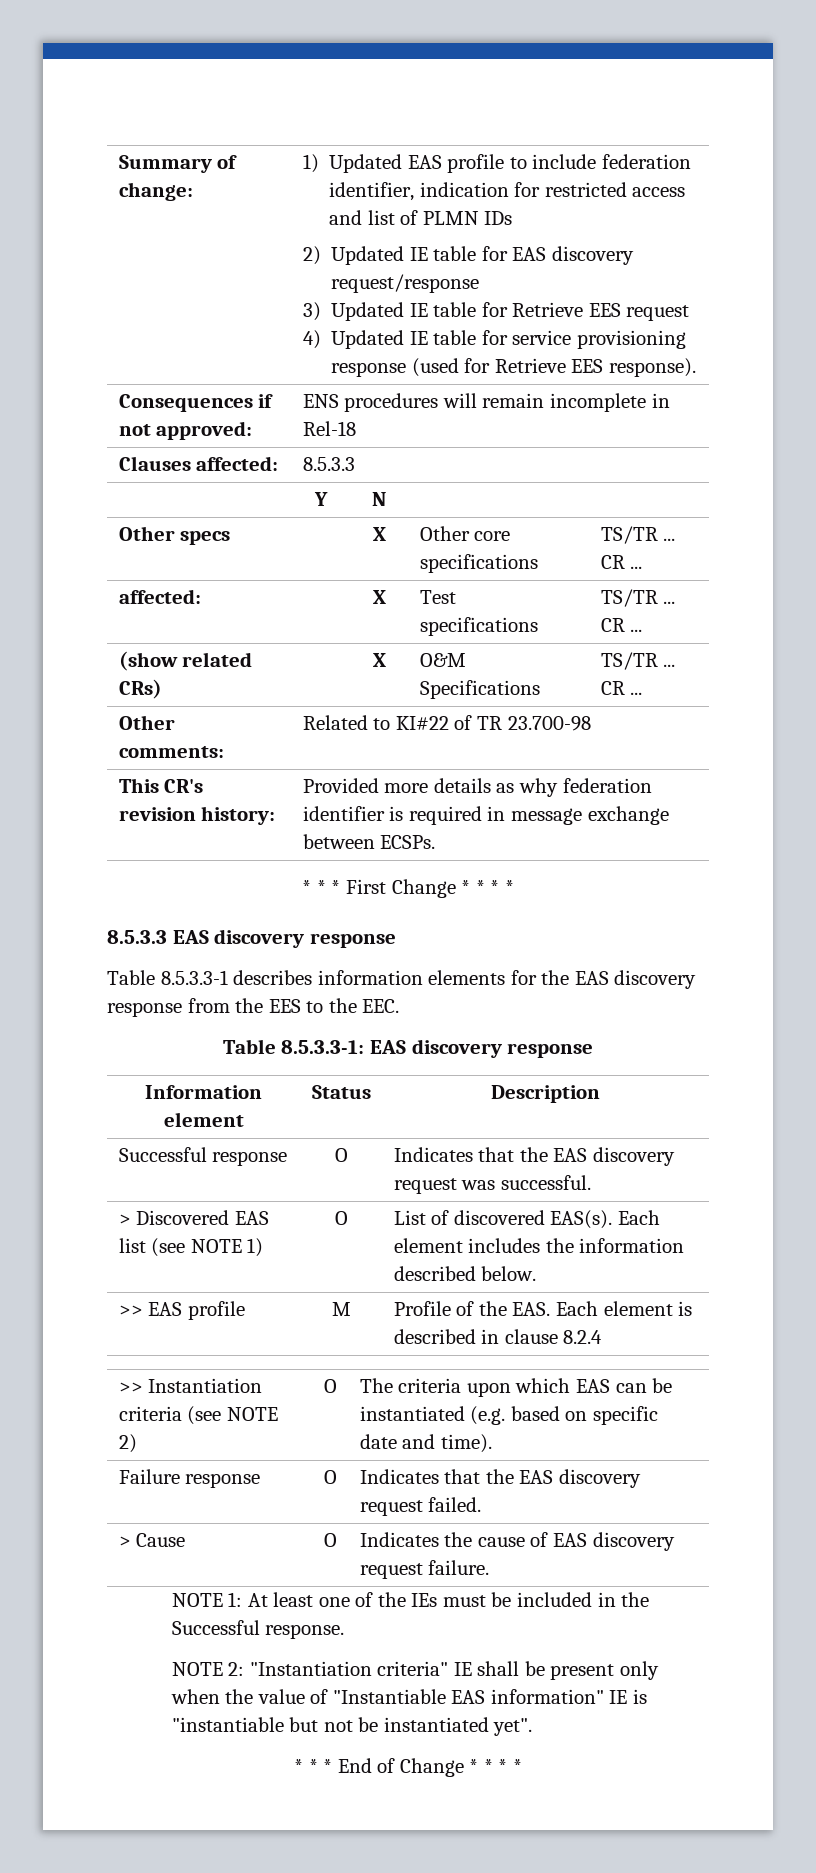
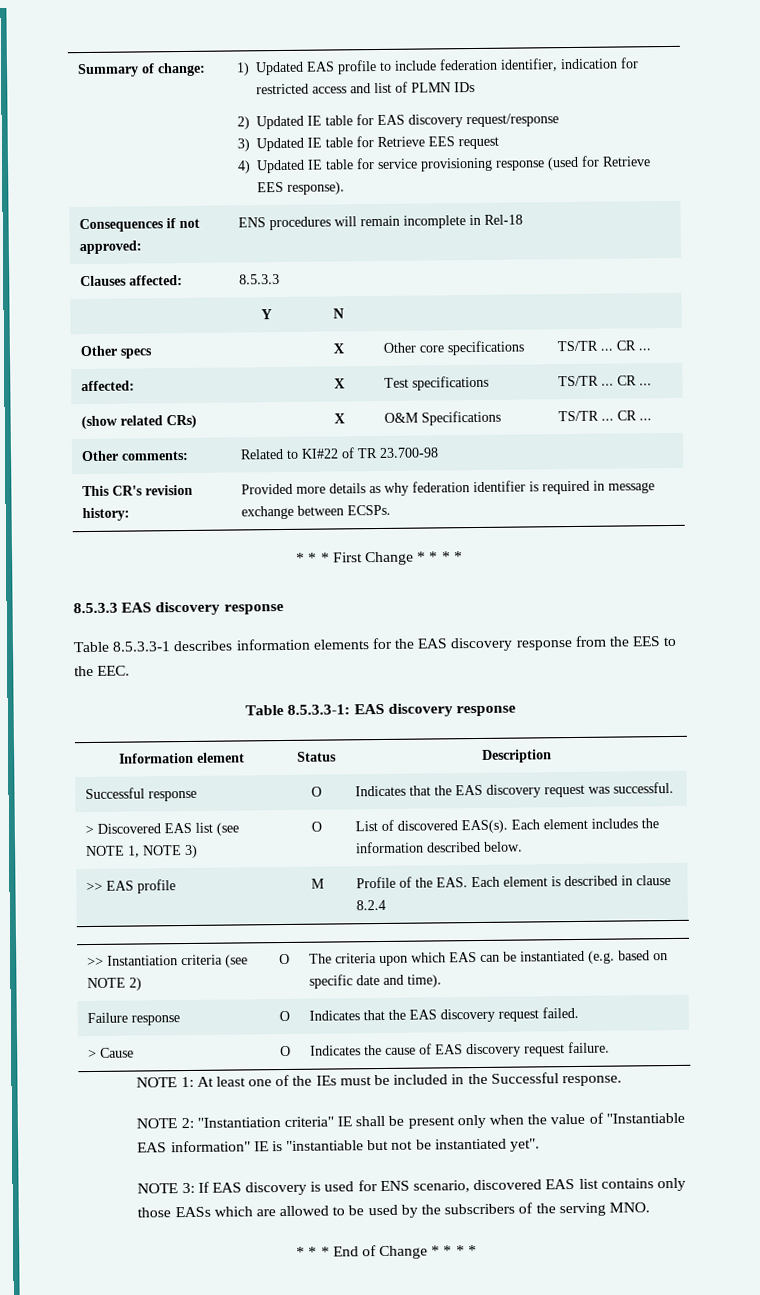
- > Discovered EAS list (see NOTE 1) | O | List of discovered EAS(s). Each element includes the information described below.
+ > Discovered EAS list (see NOTE 1, NOTE 3) | O | List of discovered EAS(s). Each element includes the information described below.
+ NOTE 3: If EAS discovery is used for ENS scenario, discovered EAS list contains only those EASs which are allowed to be used by the subscribers of the serving MNO.

